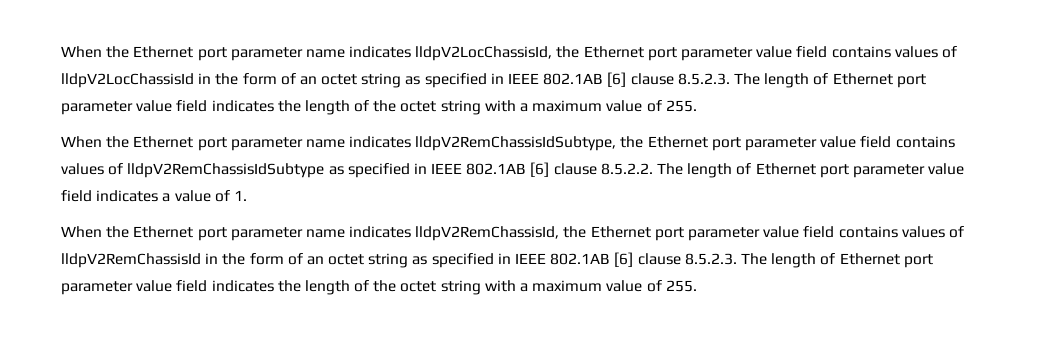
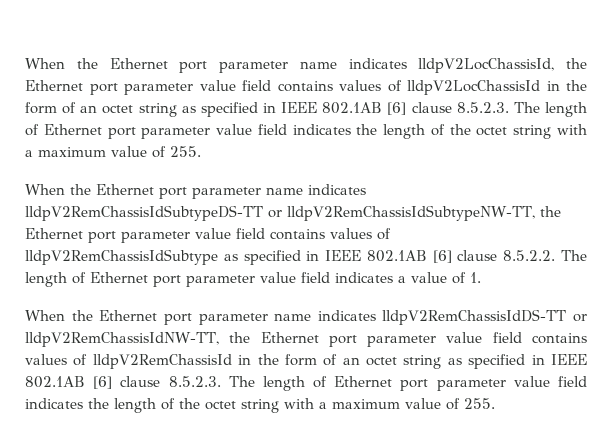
- When the Ethernet port parameter name indicates lldpV2RemChassisIdSubtype, the Ethernet port parameter value field contains values of lldpV2RemChassisIdSubtype as specified in IEEE 802.1AB [6] clause 8.5.2.2. The length of Ethernet port parameter value field indicates a value of 1.
+ When the Ethernet port parameter name indicates lldpV2RemChassisIdSubtypeDS-TT or lldpV2RemChassisIdSubtypeNW-TT, the Ethernet port parameter value field contains values of lldpV2RemChassisIdSubtype as specified in IEEE 802.1AB [6] clause 8.5.2.2. The length of Ethernet port parameter value field indicates a value of 1.
- When the Ethernet port parameter name indicates lldpV2RemChassisId, the Ethernet port parameter value field contains values of lldpV2RemChassisId in the form of an octet string as specified in IEEE 802.1AB [6] clause 8.5.2.3. The length of Ethernet port parameter value field indicates the length of the octet string with a maximum value of 255.
+ When the Ethernet port parameter name indicates lldpV2RemChassisIdDS-TT or lldpV2RemChassisIdNW-TT, the Ethernet port parameter value field contains values of lldpV2RemChassisId in the form of an octet string as specified in IEEE 802.1AB [6] clause 8.5.2.3. The length of Ethernet port parameter value field indicates the length of the octet string with a maximum value of 255.

